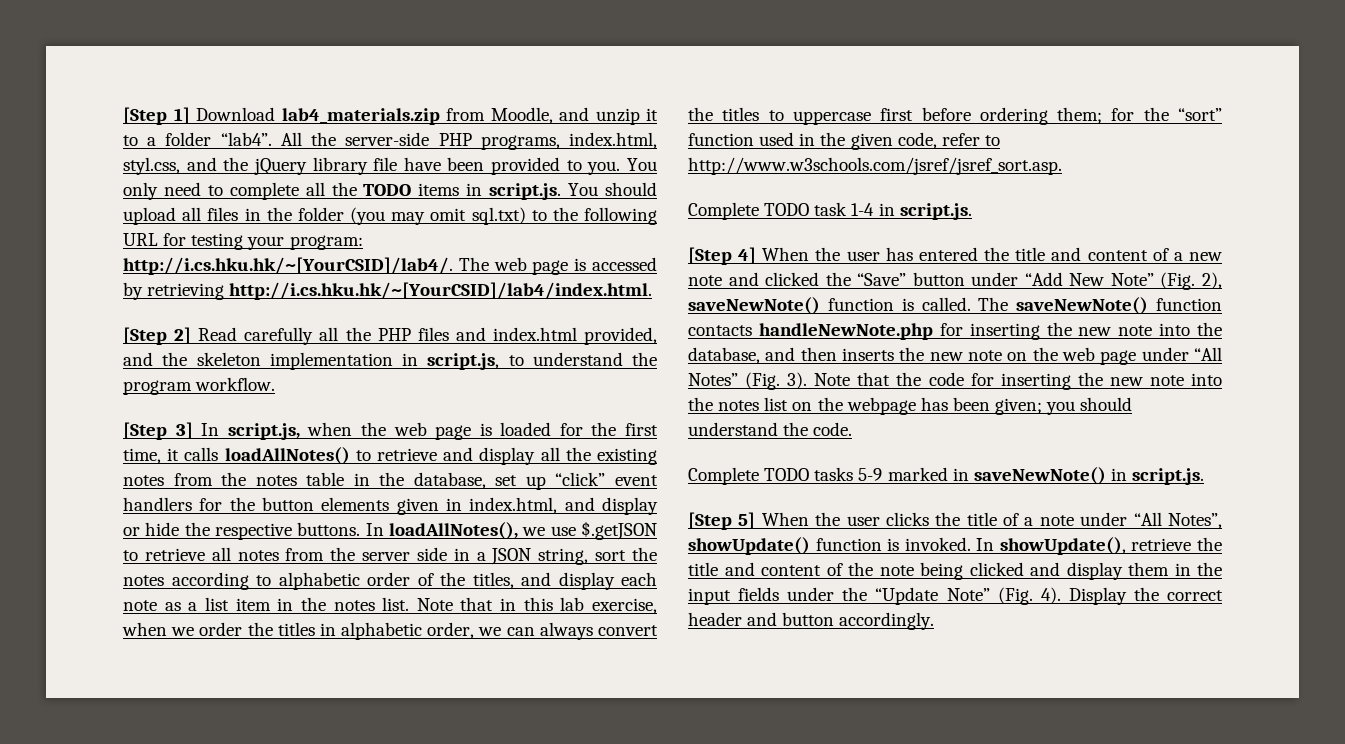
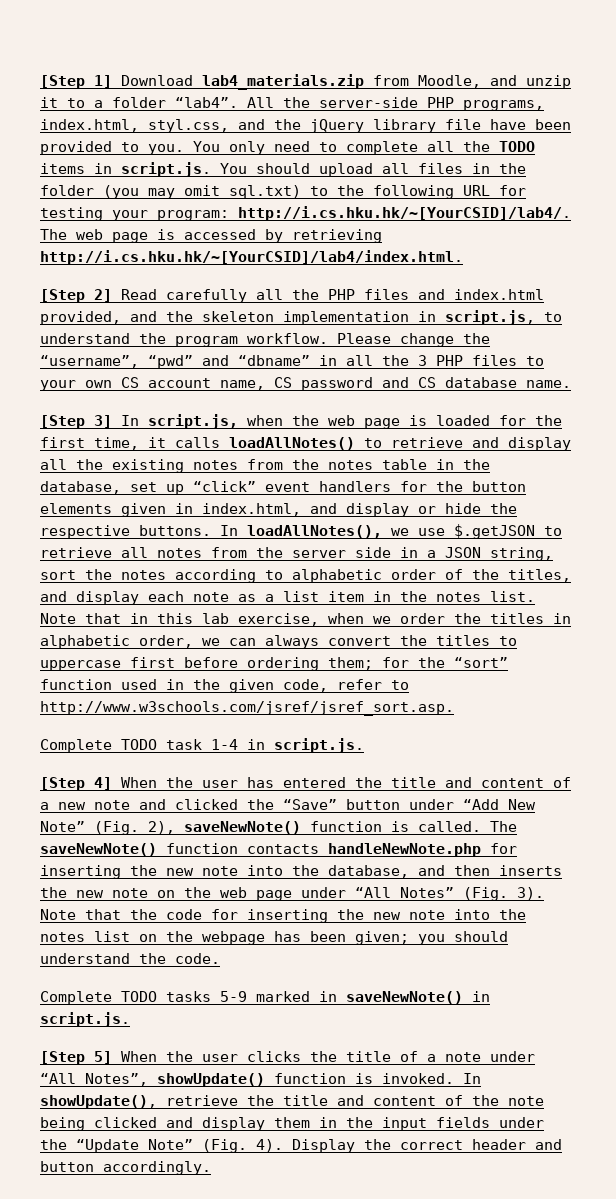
+ Please change the “username”, “pwd” and “dbname” in all the 3 PHP files to your own CS account name, CS password and CS database name.

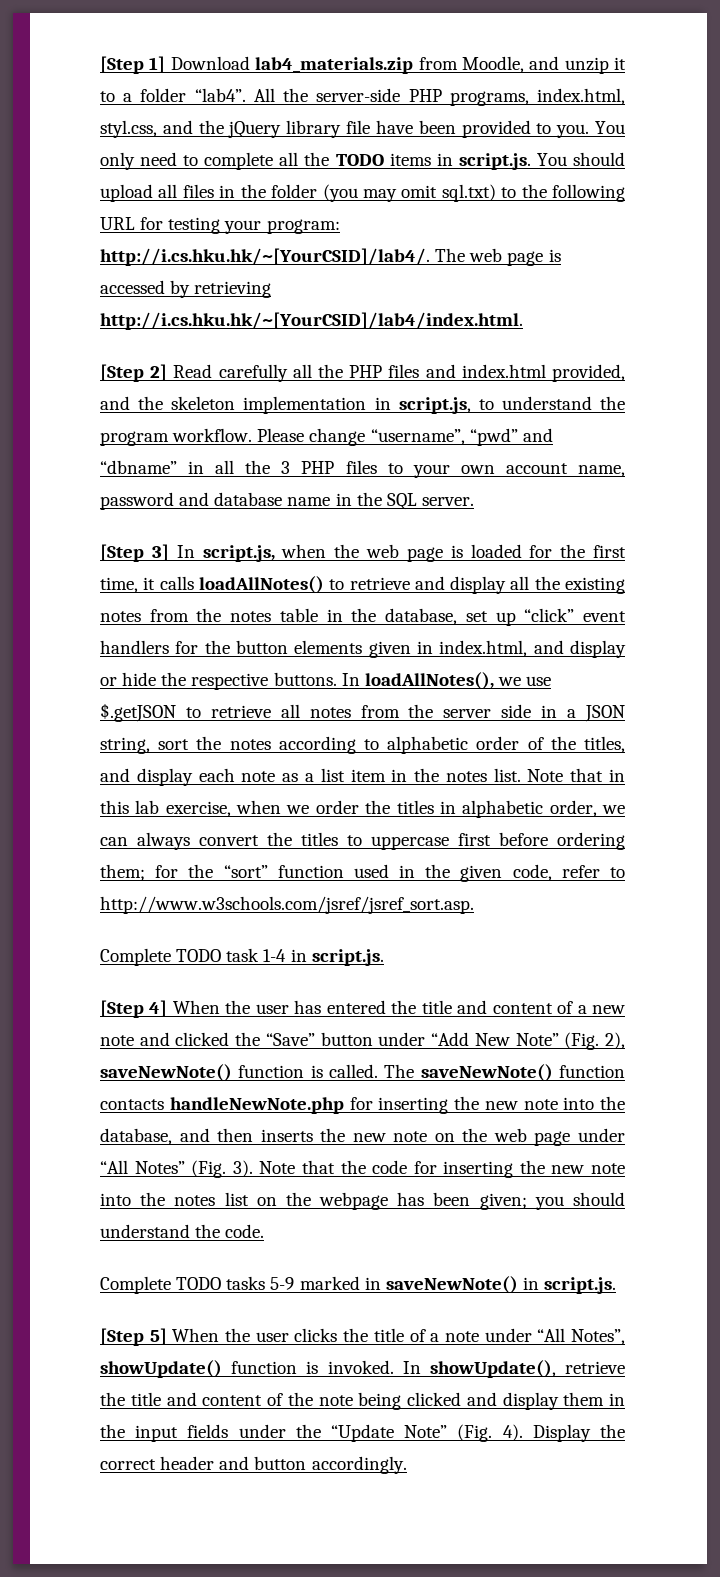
- Please change the “username”, “pwd” and “dbname” in all the 3 PHP files to your own CS account name, CS password and CS database name.
+ Please change “username”, “pwd” and “dbname” in all the 3 PHP files to your own account name, password and database name in the SQL server.

